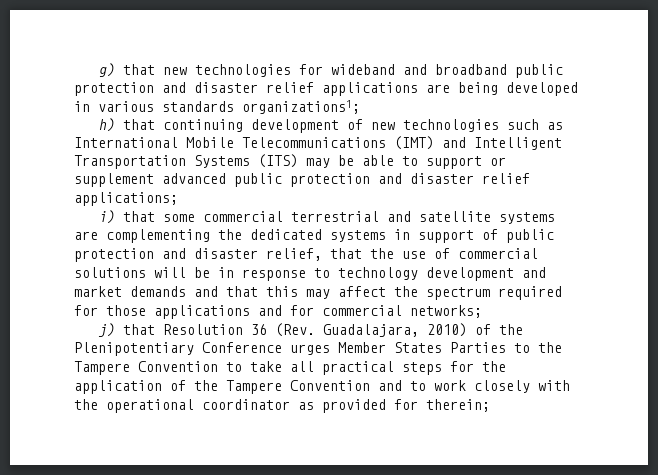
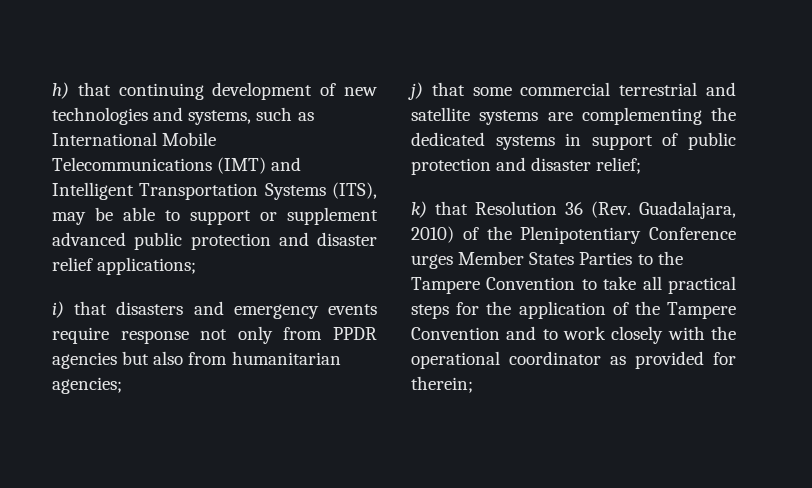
- g) that new technologies for wideband and broadband public protection and disaster relief applications are being developed in various standards organizations1;
- h) that continuing development of new technologies such as International Mobile Telecommunications (IMT) and Intelligent Transportation Systems (ITS) may be able to support or supplement advanced public protection and disaster relief applications;
+ h) that continuing development of new technologies and systems, such as International Mobile Telecommunications (IMT) and Intelligent Transportation Systems (ITS), may be able to support or supplement advanced public protection and disaster relief applications;
- i) that some commercial terrestrial and satellite systems are complementing the dedicated systems in support of public protection and disaster relief, that the use of commercial solutions will be in response to technology development and market demands and that this may affect the spectrum required for those applications and for commercial networks;
- j) that Resolution 36 (Rev. Guadalajara, 2010) of the Plenipotentiary Conference urges Member States Parties to the Tampere Convention to take all practical steps for the application of the Tampere Convention and to work closely with the operational coordinator as provided for therein;
+ i) that disasters and emergency events require response not only from PPDR agencies but also from humanitarian agencies;
+ j) that some commercial terrestrial and satellite systems are complementing the dedicated systems in support of public protection and disaster relief;
+ k) that Resolution 36 (Rev. Guadalajara, 2010) of the Plenipotentiary Conference urges Member States Parties to the Tampere Convention to take all practical steps for the application of the Tampere Convention and to work closely with the operational coordinator as provided for therein;

